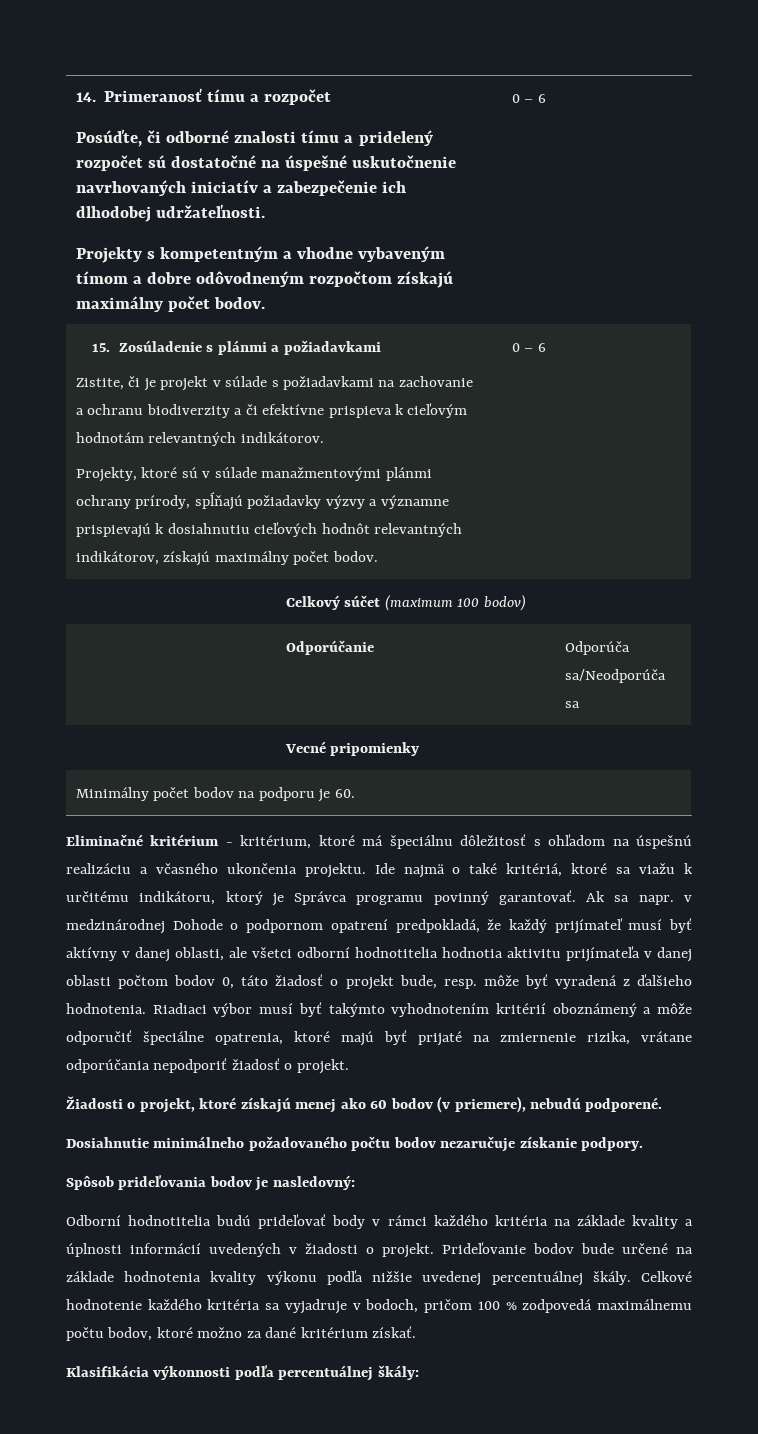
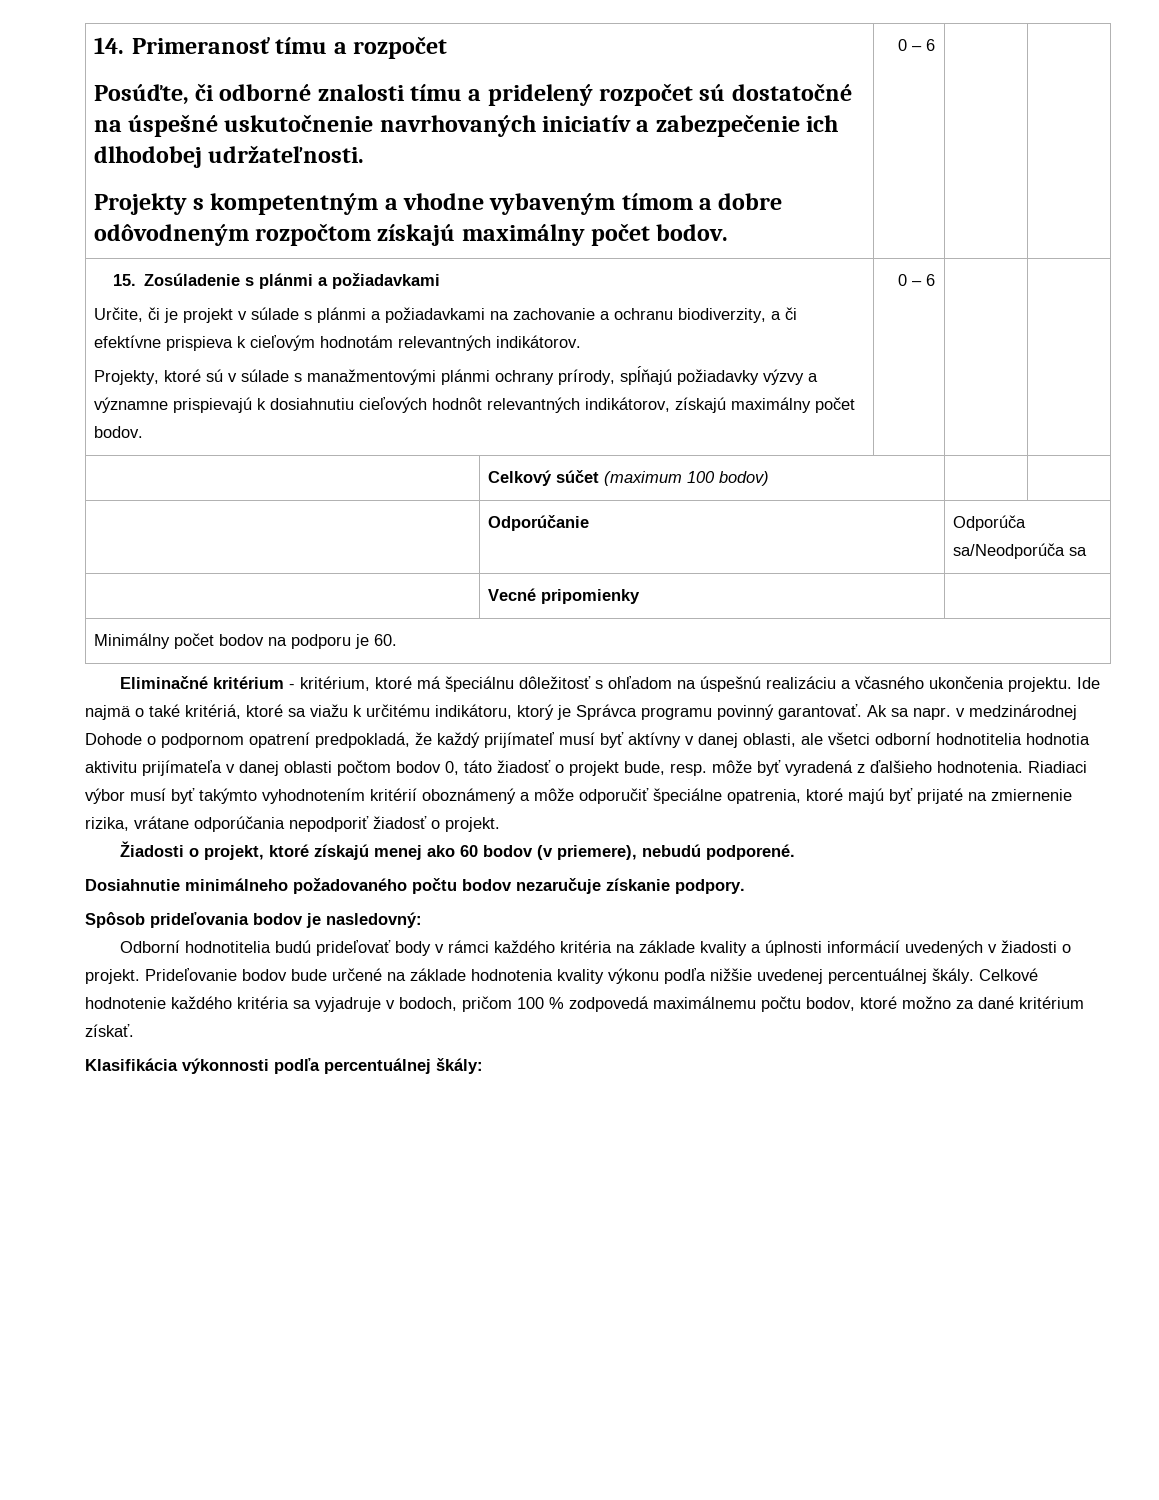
- Zistite, či je projekt v súlade s požiadavkami na zachovanie a ochranu biodiverzity a či efektívne prispieva k cieľovým hodnotám relevantných indikátorov.
+ Určite, či je projekt v súlade s plánmi a požiadavkami na zachovanie a ochranu biodiverzity, a či efektívne prispieva k cieľovým hodnotám relevantných indikátorov.
- Projekty, ktoré sú v súlade manažmentovými plánmi ochrany prírody, spĺňajú požiadavky výzvy a významne prispievajú k dosiahnutiu cieľových hodnôt relevantných indikátorov, získajú maximálny počet bodov.
+ Projekty, ktoré sú v súlade s manažmentovými plánmi ochrany prírody, spĺňajú požiadavky výzvy a významne prispievajú k dosiahnutiu cieľových hodnôt relevantných indikátorov, získajú maximálny počet bodov.

